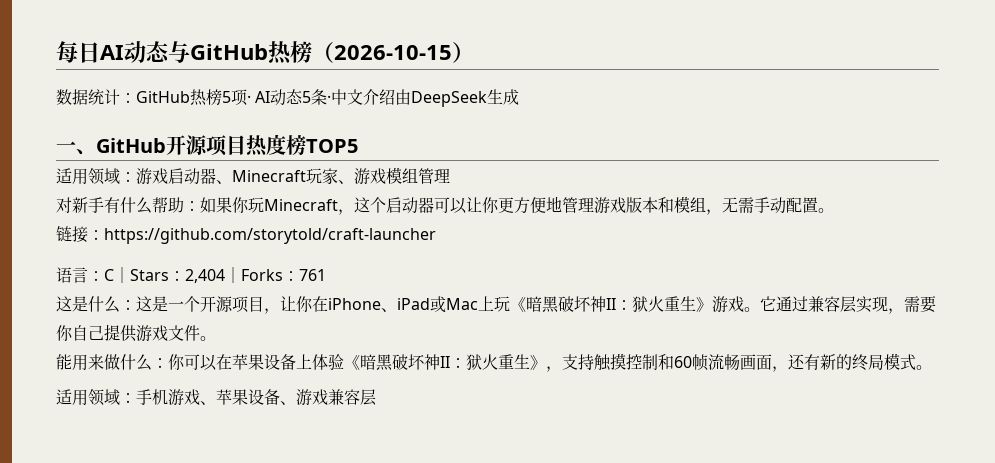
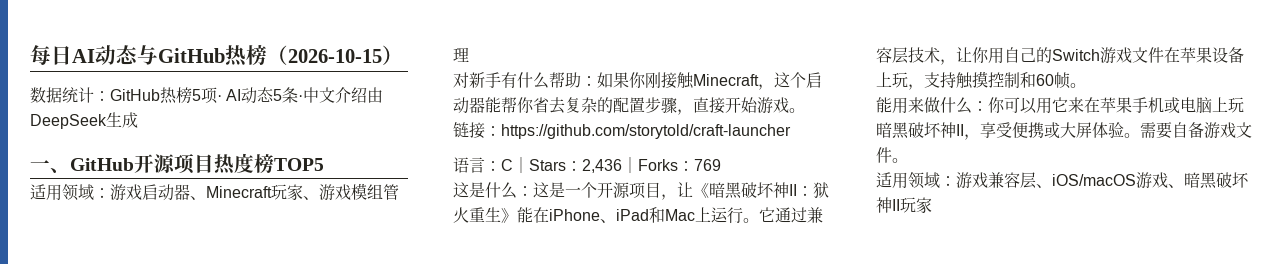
- 对新手有什么帮助：如果你玩Minecraft，这个启动器可以让你更方便地管理游戏版本和模组，无需手动配置。
+ 对新手有什么帮助：如果你刚接触Minecraft，这个启动器能帮你省去复杂的配置步骤，直接开始游戏。
- 语言：C｜Stars：2,404｜Forks：761
+ 语言：C｜Stars：2,436｜Forks：769
- 这是什么：这是一个开源项目，让你在iPhone、iPad或Mac上玩《暗黑破坏神II：狱火重生》游戏。它通过兼容层实现，需要你自己提供游戏文件。
+ 这是什么：这是一个开源项目，让《暗黑破坏神II：狱火重生》能在iPhone、iPad和Mac上运行。它通过兼容层技术，让你用自己的Switch游戏文件在苹果设备上玩，支持触摸控制和60帧。
- 能用来做什么：你可以在苹果设备上体验《暗黑破坏神II：狱火重生》，支持触摸控制和60帧流畅画面，还有新的终局模式。
- 适用领域：手机游戏、苹果设备、游戏兼容层
+ 能用来做什么：你可以用它来在苹果手机或电脑上玩暗黑破坏神II，享受便携或大屏体验。需要自备游戏文件。
+ 适用领域：游戏兼容层、iOS/macOS游戏、暗黑破坏神II玩家

